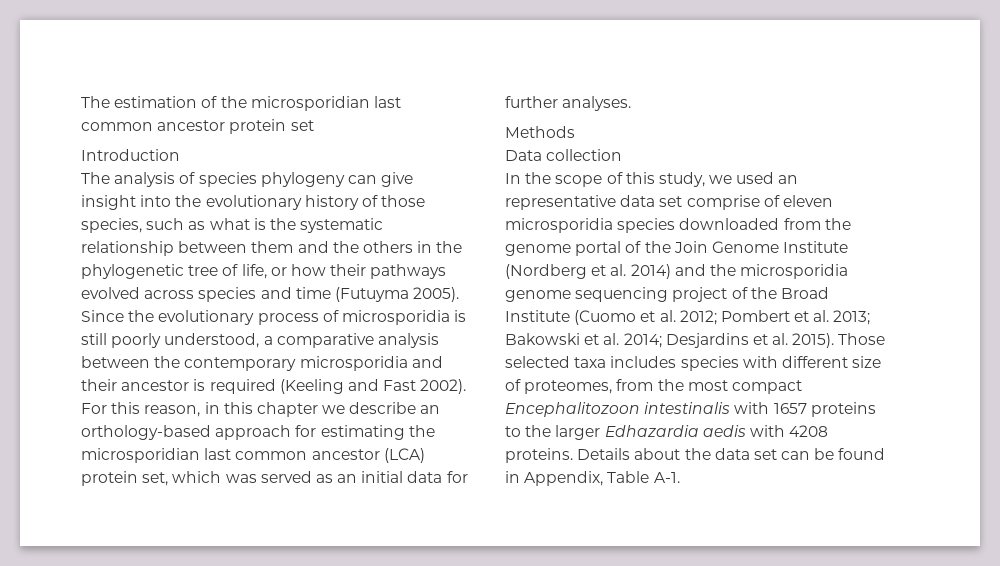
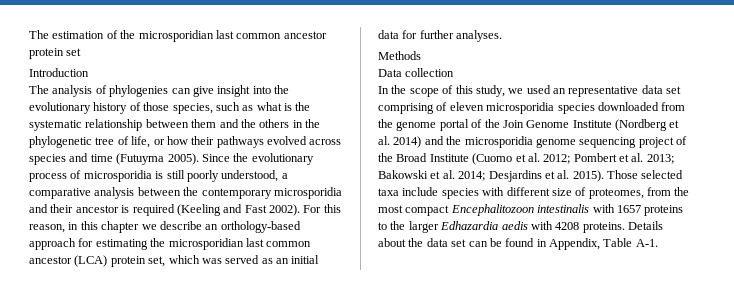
- The analysis of species phylogeny can give insight into the evolutionary history of those species, such as what is the systematic relationship between them and the others in the phylogenetic tree of life, or how their pathways evolved across species and time (Futuyma 2005).
+ The analysis of phylogenies can give insight into the evolutionary history of those species, such as what is the systematic relationship between them and the others in the phylogenetic tree of life, or how their pathways evolved across species and time (Futuyma 2005).
- In the scope of this study, we used an representative data set comprise of eleven microsporidia species downloaded from the genome portal of the Join Genome Institute (Nordberg et al. 2014) and the microsporidia genome sequencing project of the Broad Institute (Cuomo et al. 2012; Pombert et al. 2013; Bakowski et al. 2014; Desjardins et al. 2015).
+ In the scope of this study, we used an representative data set comprising of eleven microsporidia species downloaded from the genome portal of the Join Genome Institute (Nordberg et al. 2014) and the microsporidia genome sequencing project of the Broad Institute (Cuomo et al. 2012; Pombert et al. 2013; Bakowski et al. 2014; Desjardins et al. 2015).
- Those selected taxa includes species with different size of proteomes, from the most compact Encephalitozoon intestinalis with 1657 proteins to the larger Edhazardia aedis with 4208 proteins.
+ Those selected taxa include species with different size of proteomes, from the most compact Encephalitozoon intestinalis with 1657 proteins to the larger Edhazardia aedis with 4208 proteins.

